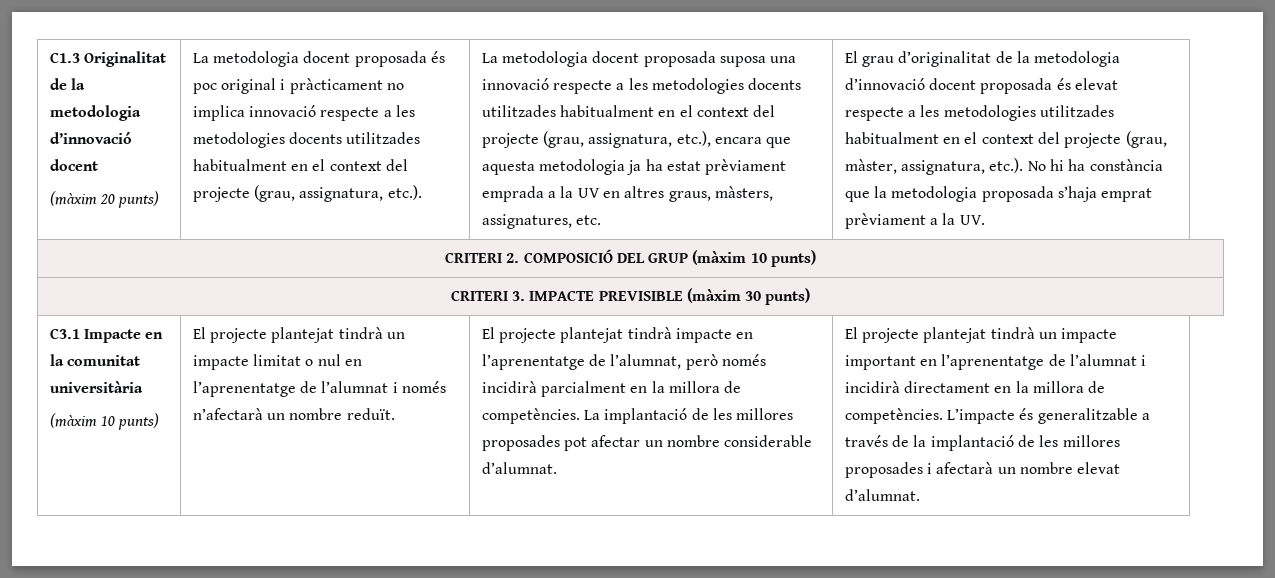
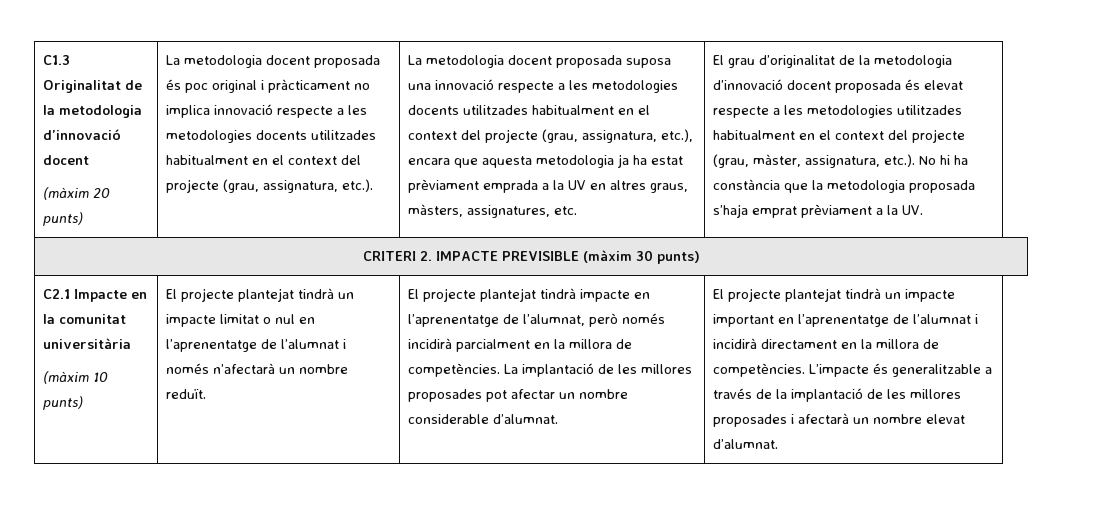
- CRITERI 2. COMPOSICIÓ DEL GRUP (màxim 10 punts)
- CRITERI 3. IMPACTE PREVISIBLE (màxim 30 punts)
+ CRITERI 2. IMPACTE PREVISIBLE (màxim 30 punts)
- C3.1 Impacte en la comunitat universitària
+ C2.1 Impacte en la comunitat universitària

